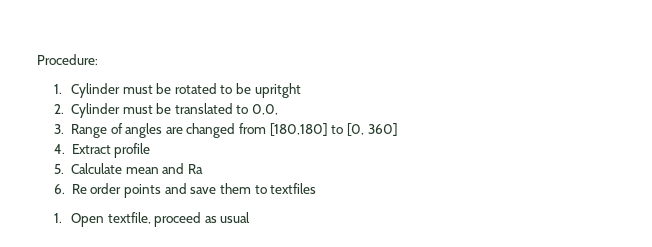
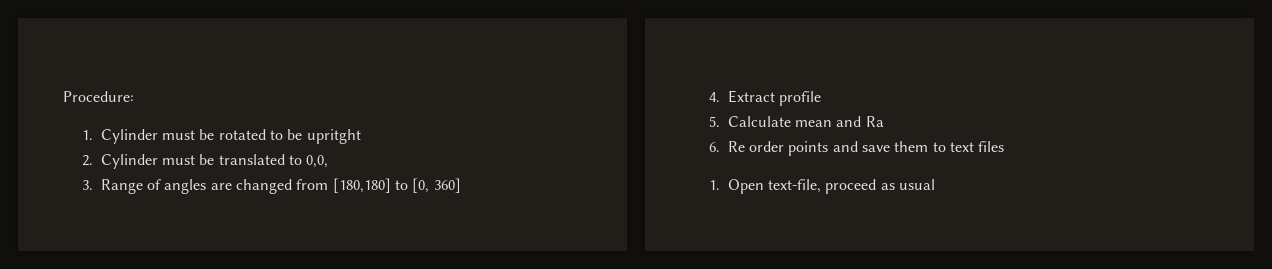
- 6. Re order points and save them to textfiles
+ 6. Re order points and save them to text files
- 1. Open textfile, proceed as usual
+ 1. Open text-file, proceed as usual

